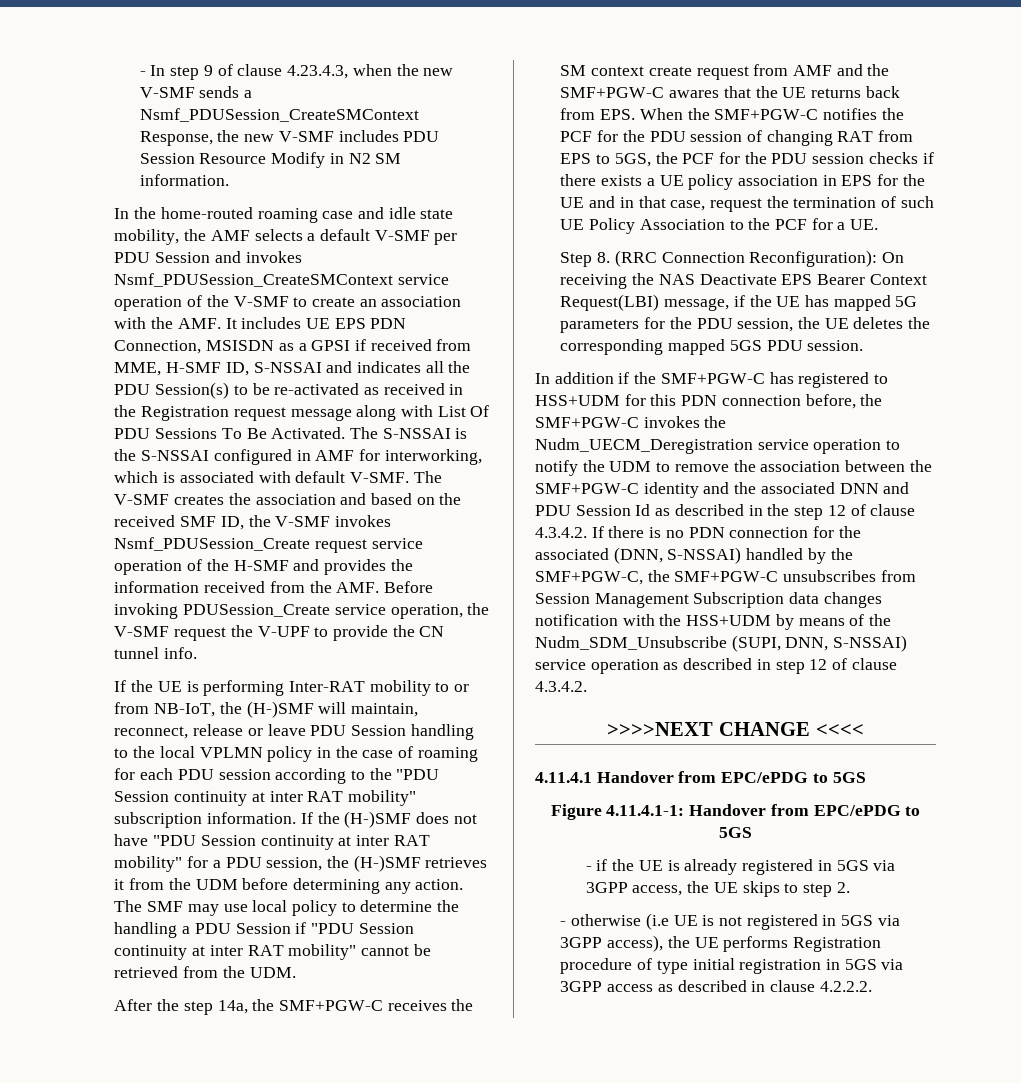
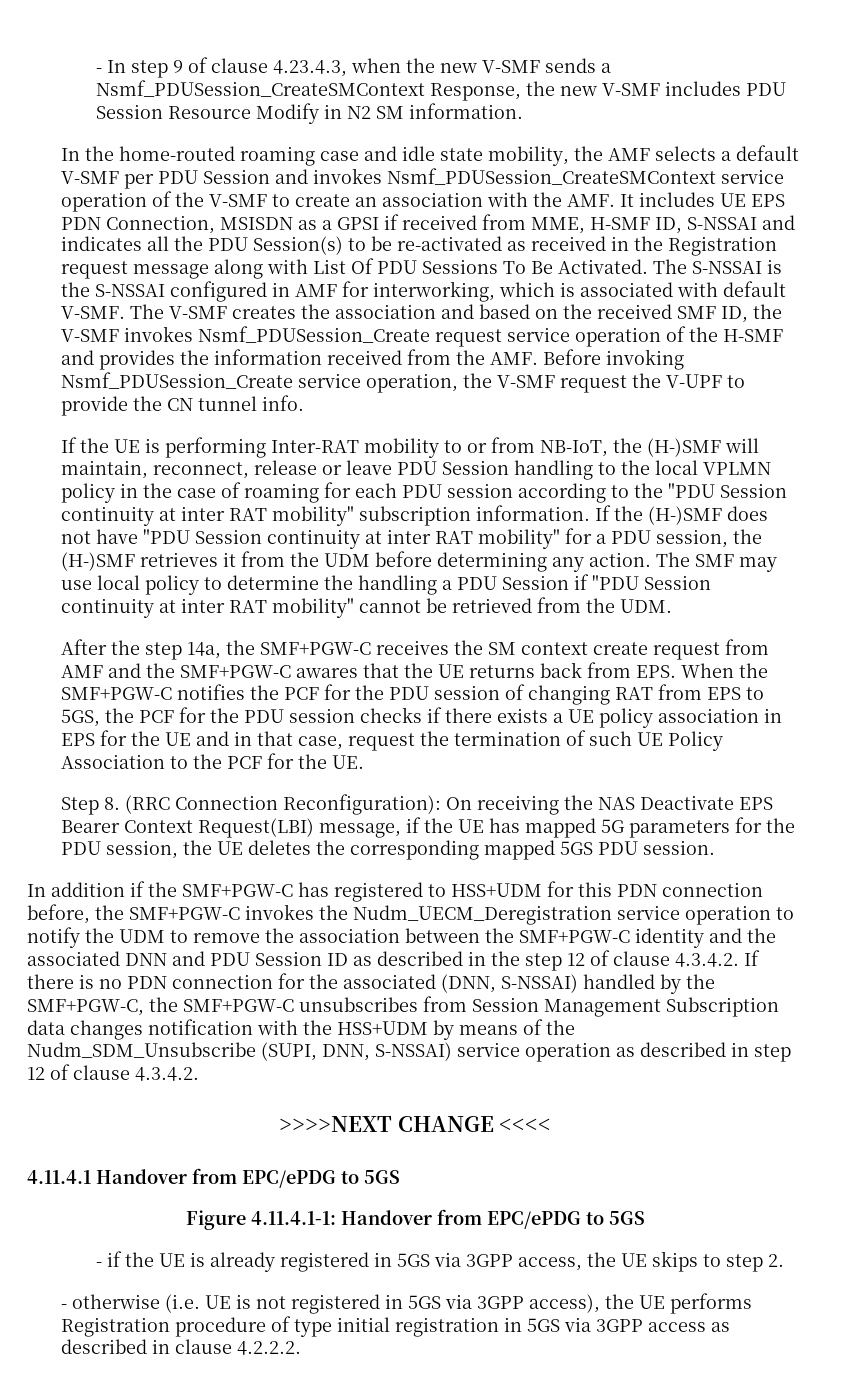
- The V-SMF creates the association and based on the received SMF ID, the V-SMF invokes Nsmf_PDUSession_Create request service operation of the H-SMF and provides the information received from the AMF. Before invoking PDUSession_Create service operation, the V-SMF request the V-UPF to provide the CN tunnel info.
+ The V-SMF creates the association and based on the received SMF ID, the V-SMF invokes Nsmf_PDUSession_Create request service operation of the H-SMF and provides the information received from the AMF. Before invoking Nsmf_PDUSession_Create service operation, the V-SMF request the V-UPF to provide the CN tunnel info.
- After the step 14a, the SMF+PGW-C receives the SM context create request from AMF and the SMF+PGW-C awares that the UE returns back from EPS. When the SMF+PGW-C notifies the PCF for the PDU session of changing RAT from EPS to 5GS, the PCF for the PDU session checks if there exists a UE policy association in EPS for the UE and in that case, request the termination of such UE Policy Association to the PCF for a UE.
+ After the step 14a, the SMF+PGW-C receives the SM context create request from AMF and the SMF+PGW-C awares that the UE returns back from EPS. When the SMF+PGW-C notifies the PCF for the PDU session of changing RAT from EPS to 5GS, the PCF for the PDU session checks if there exists a UE policy association in EPS for the UE and in that case, request the termination of such UE Policy Association to the PCF for the UE.
- In addition if the SMF+PGW-C has registered to HSS+UDM for this PDN connection before, the SMF+PGW-C invokes the Nudm_UECM_Deregistration service operation to notify the UDM to remove the association between the SMF+PGW-C identity and the associated DNN and PDU Session Id as described in the step 12 of clause 4.3.4.2. If there is no PDN connection for the associated (DNN, S-NSSAI) handled by the SMF+PGW-C, the SMF+PGW-C unsubscribes from Session Management Subscription data changes notification with the HSS+UDM by means of the Nudm_SDM_Unsubscribe (SUPI, DNN, S-NSSAI) service operation as described in step 12 of clause 4.3.4.2.
+ In addition if the SMF+PGW-C has registered to HSS+UDM for this PDN connection before, the SMF+PGW-C invokes the Nudm_UECM_Deregistration service operation to notify the UDM to remove the association between the SMF+PGW-C identity and the associated DNN and PDU Session ID as described in the step 12 of clause 4.3.4.2. If there is no PDN connection for the associated (DNN, S-NSSAI) handled by the SMF+PGW-C, the SMF+PGW-C unsubscribes from Session Management Subscription data changes notification with the HSS+UDM by means of the Nudm_SDM_Unsubscribe (SUPI, DNN, S-NSSAI) service operation as described in step 12 of clause 4.3.4.2.
- - otherwise (i.e UE is not registered in 5GS via 3GPP access), the UE performs Registration procedure of type initial registration in 5GS via 3GPP access as described in clause 4.2.2.2.
+ - otherwise (i.e. UE is not registered in 5GS via 3GPP access), the UE performs Registration procedure of type initial registration in 5GS via 3GPP access as described in clause 4.2.2.2.

